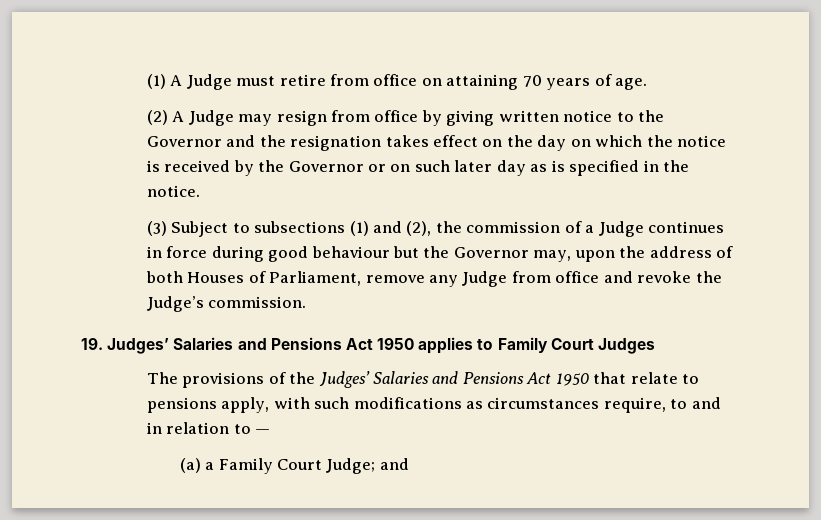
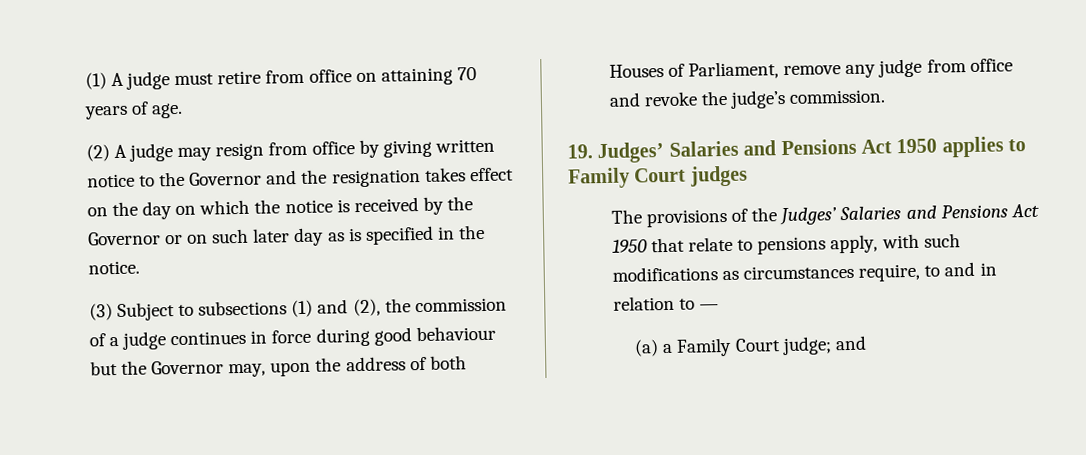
- (1) A Judge must retire from office on attaining 70 years of age.
+ (1) A judge must retire from office on attaining 70 years of age.
- (2) A Judge may resign from office by giving written notice to the Governor and the resignation takes effect on the day on which the notice is received by the Governor or on such later day as is specified in the notice.
+ (2) A judge may resign from office by giving written notice to the Governor and the resignation takes effect on the day on which the notice is received by the Governor or on such later day as is specified in the notice.
- (3) Subject to subsections (1) and (2), the commission of a Judge continues in force during good behaviour but the Governor may, upon the address of both Houses of Parliament, remove any Judge from office and revoke the Judge’s commission.
+ (3) Subject to subsections (1) and (2), the commission of a judge continues in force during good behaviour but the Governor may, upon the address of both Houses of Parliament, remove any judge from office and revoke the judge’s commission.
- 19. Judges’ Salaries and Pensions Act 1950 applies to Family Court Judges
+ 19. Judges’ Salaries and Pensions Act 1950 applies to Family Court judges
- (a) a Family Court Judge; and
+ (a) a Family Court judge; and

